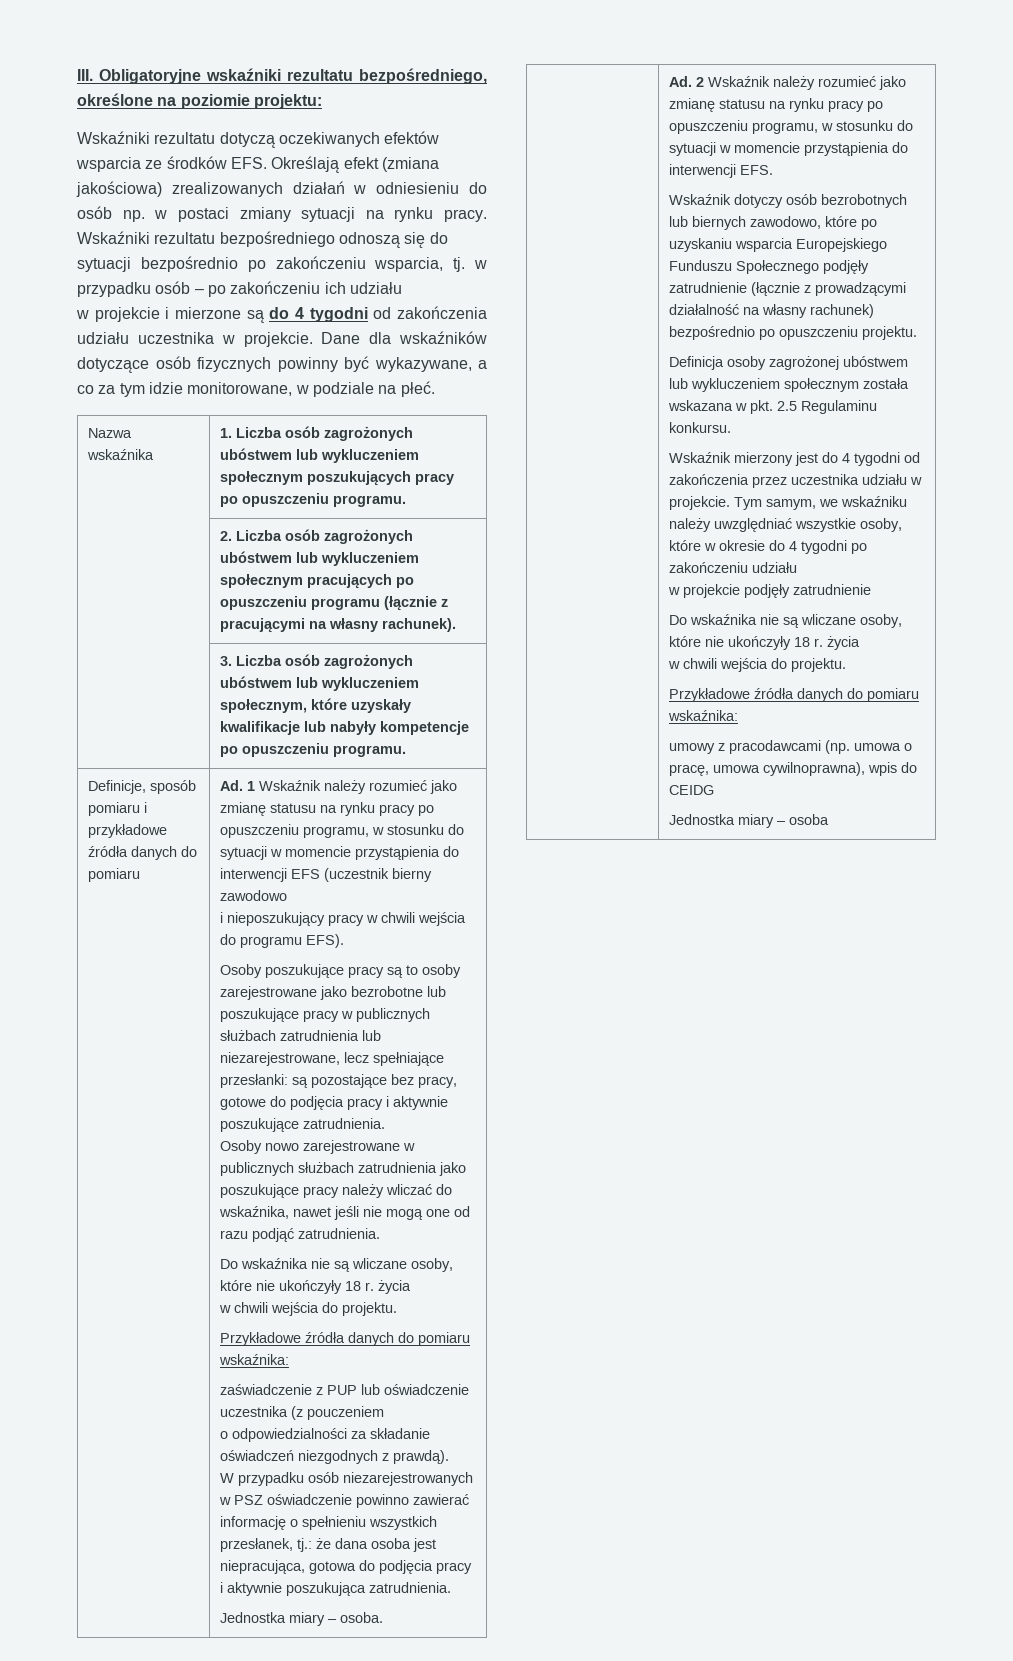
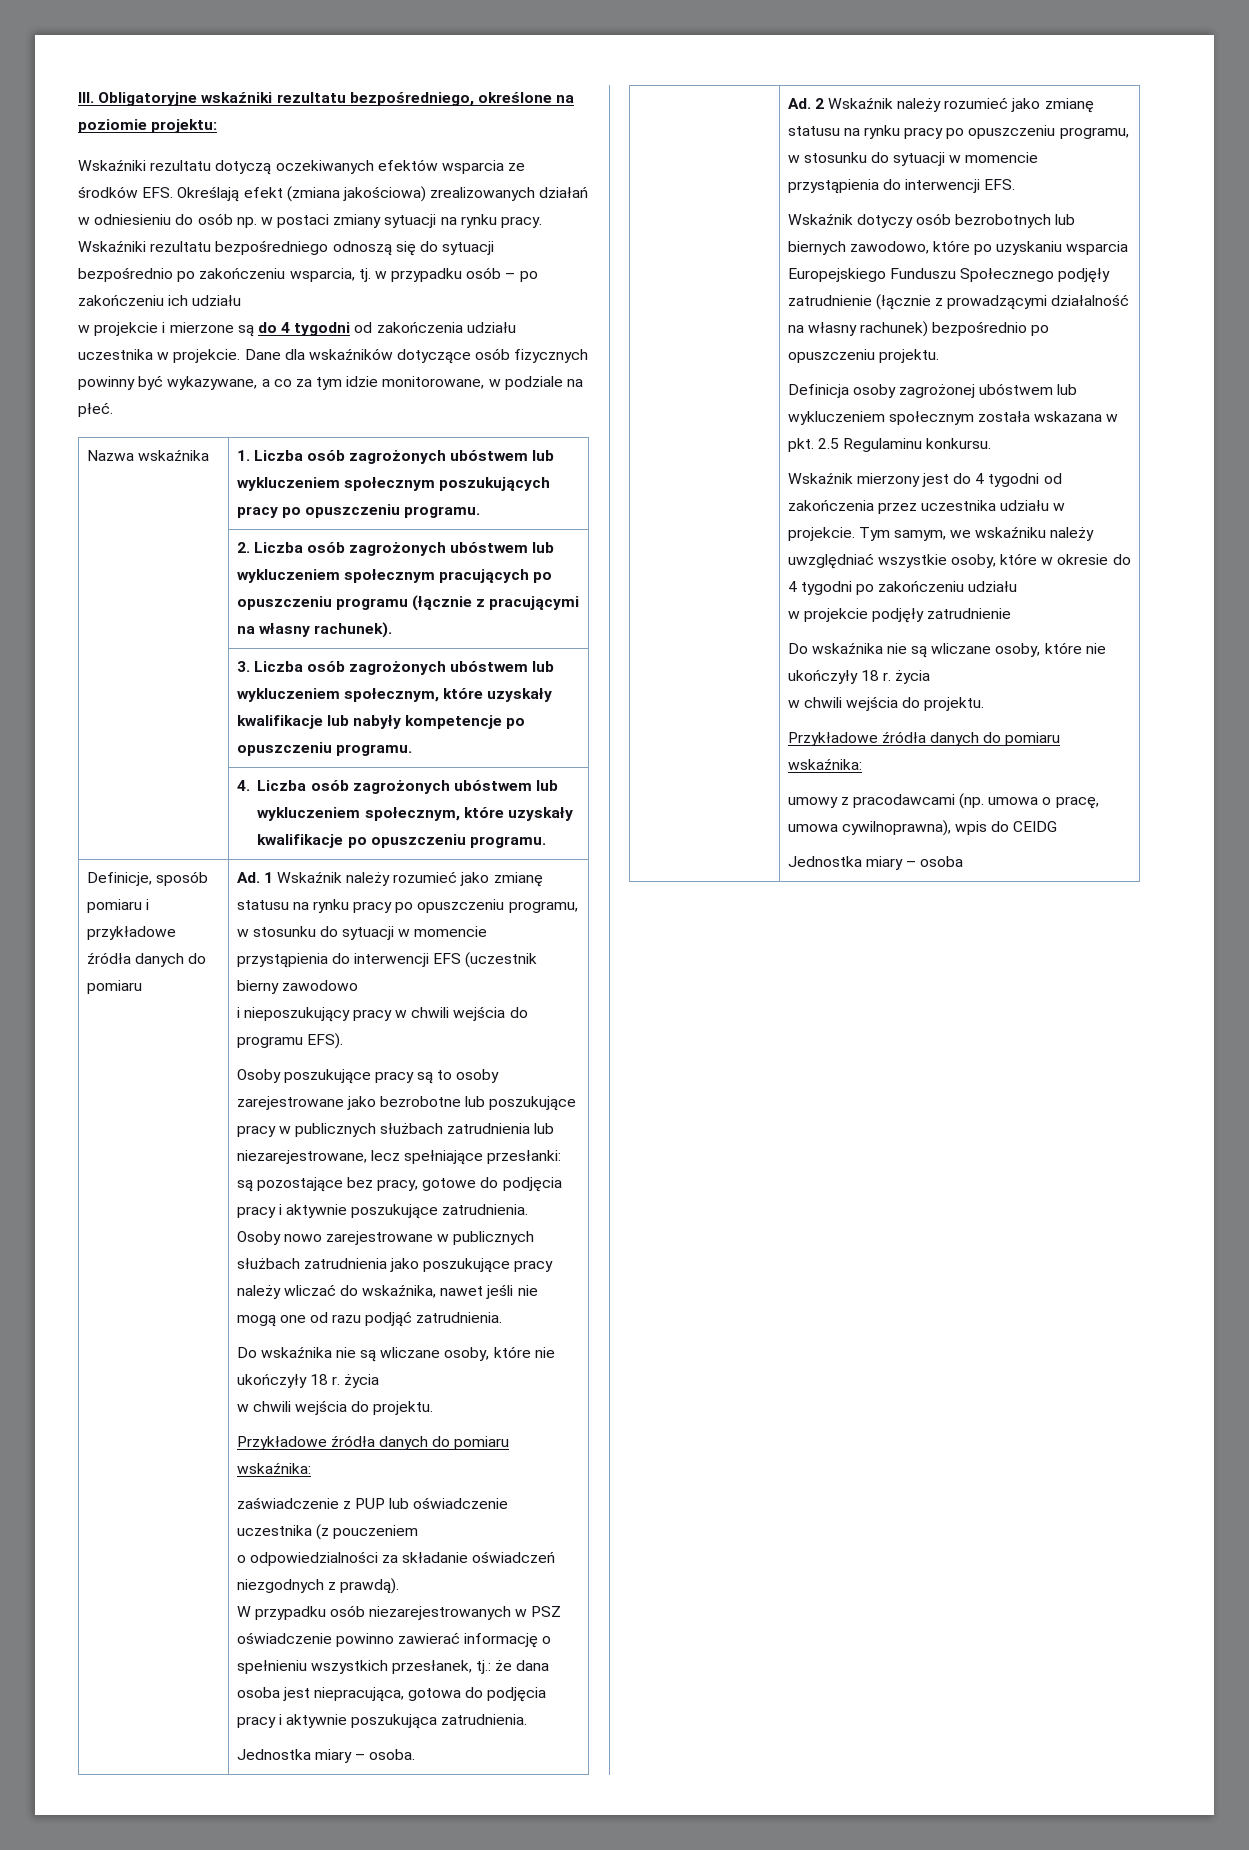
+ | 4. Liczba osób zagrożonych ubóstwem lub wykluczeniem społecznym, które uzyskały kwalifikacje po opuszczeniu programu.

